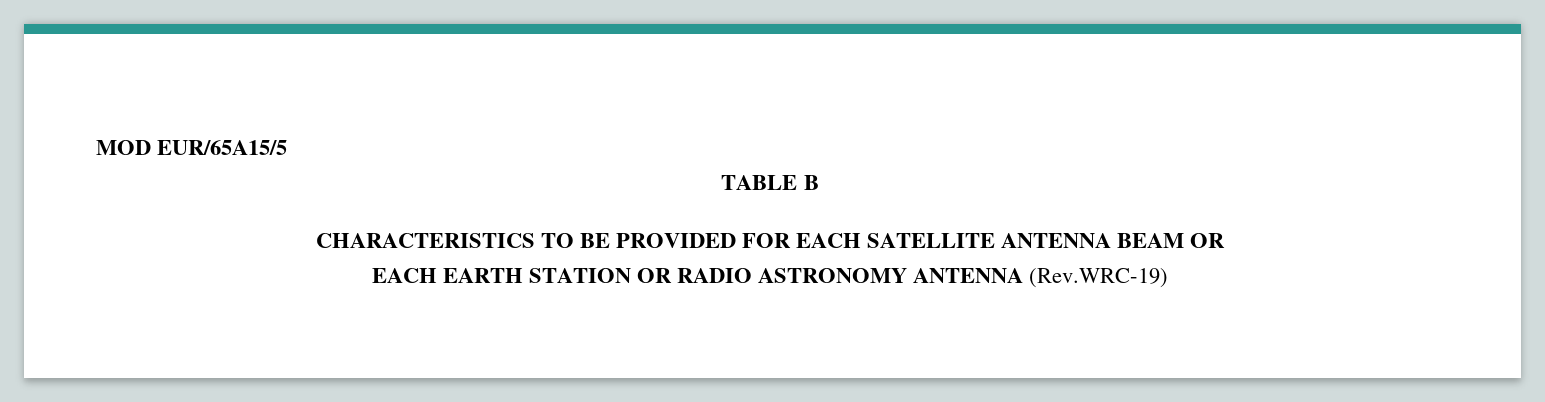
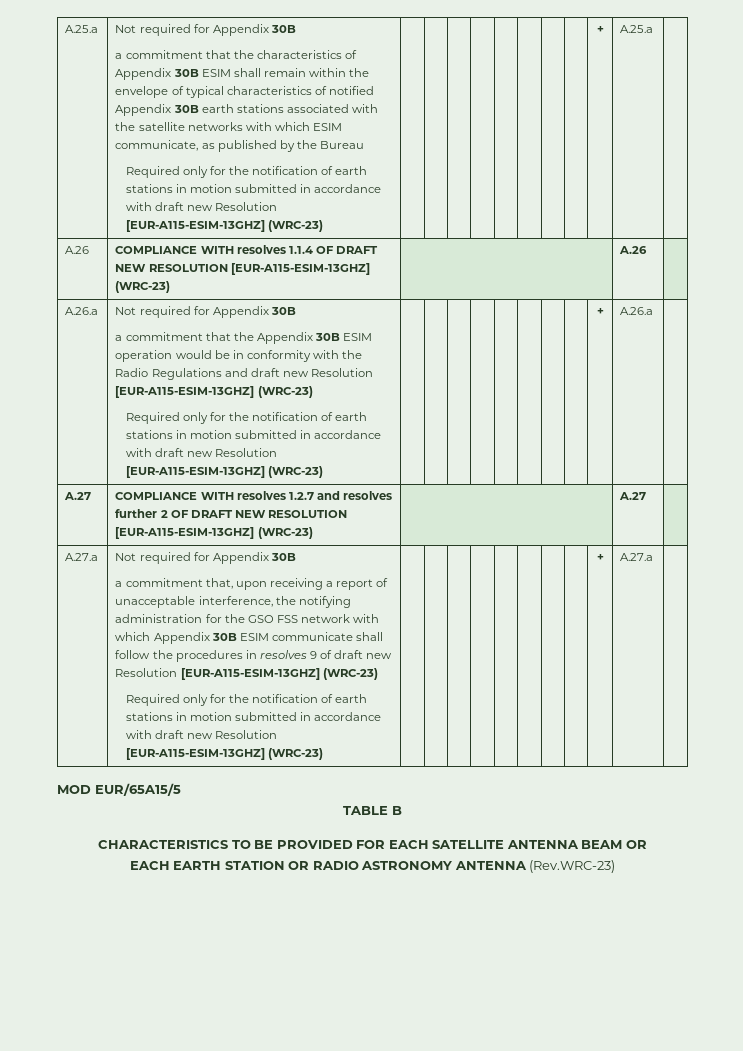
+ A.25.a | Not required for Appendix 30B
+ a commitment that the characteristics of Appendix 30B ESIM shall remain within the envelope of typical characteristics of notified Appendix 30B earth stations associated with the satellite networks with which ESIM communicate, as published by the Bureau
+ Required only for the notification of earth stations in motion submitted in accordance with draft new Resolution [EUR-A115-ESIM-13GHZ] (WRC-23) | | | | | | | | | + | A.25.a |
+ A.26 | COMPLIANCE WITH resolves 1.1.4 OF DRAFT NEW RESOLUTION [EUR-A115-ESIM-13GHZ] (WRC-23) | | A.26 |
+ A.26.a | Not required for Appendix 30B
+ a commitment that the Appendix 30B ESIM operation would be in conformity with the Radio Regulations and draft new Resolution [EUR-A115-ESIM-13GHZ] (WRC-23)
+ Required only for the notification of earth stations in motion submitted in accordance with draft new Resolution [EUR-A115-ESIM-13GHZ] (WRC-23) | | | | | | | | | + | A.26.a |
+ A.27 | COMPLIANCE WITH resolves 1.2.7 and resolves further 2 OF DRAFT NEW RESOLUTION [EUR-A115-ESIM-13GHZ] (WRC-23) | | A.27 |
+ A.27.a | Not required for Appendix 30B
+ a commitment that, upon receiving a report of unacceptable interference, the notifying administration for the GSO FSS network with which Appendix 30B ESIM communicate shall follow the procedures in resolves 9 of draft new Resolution [EUR-A115-ESIM-13GHZ] (WRC-23)
+ Required only for the notification of earth stations in motion submitted in accordance with draft new Resolution [EUR-A115-ESIM-13GHZ] (WRC-23) | | | | | | | | | + | A.27.a
- EACH EARTH STATION OR RADIO ASTRONOMY ANTENNA (Rev.WRC-19)
+ EACH EARTH STATION OR RADIO ASTRONOMY ANTENNA (Rev.WRC-23)

